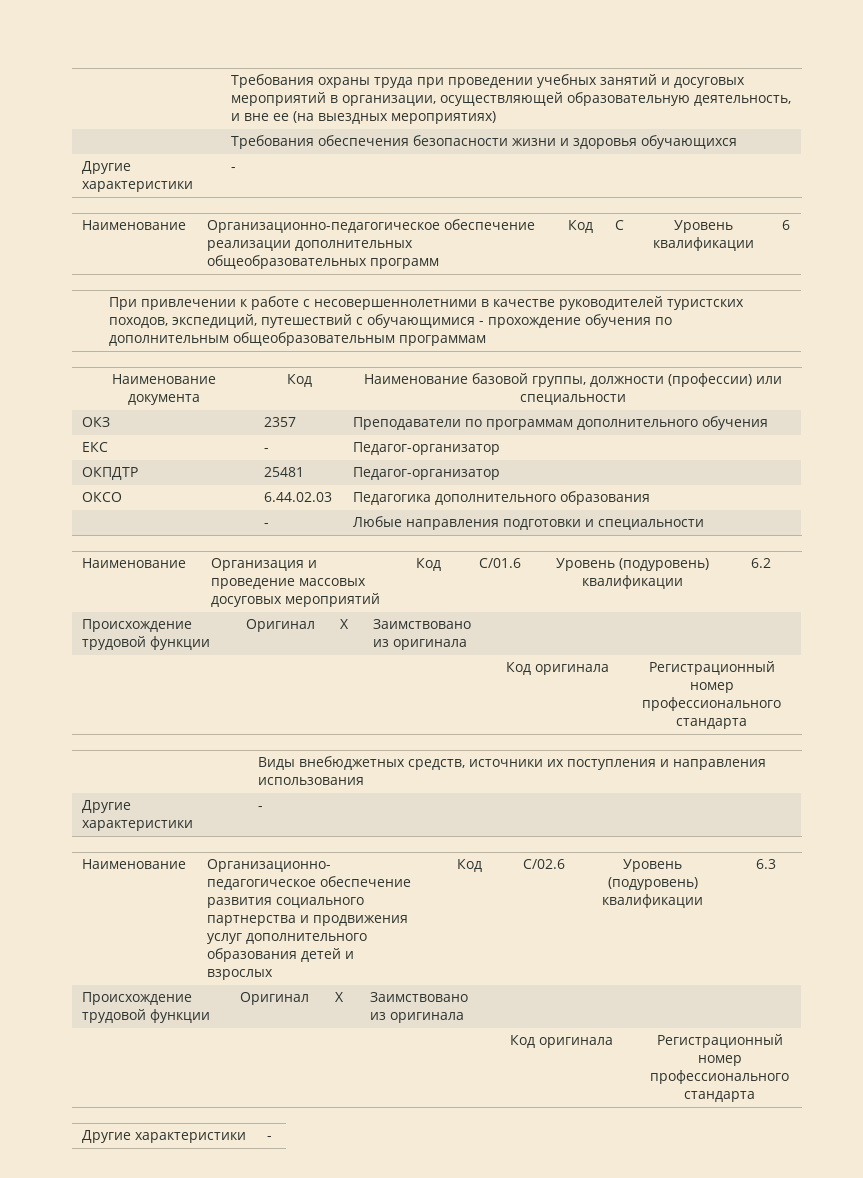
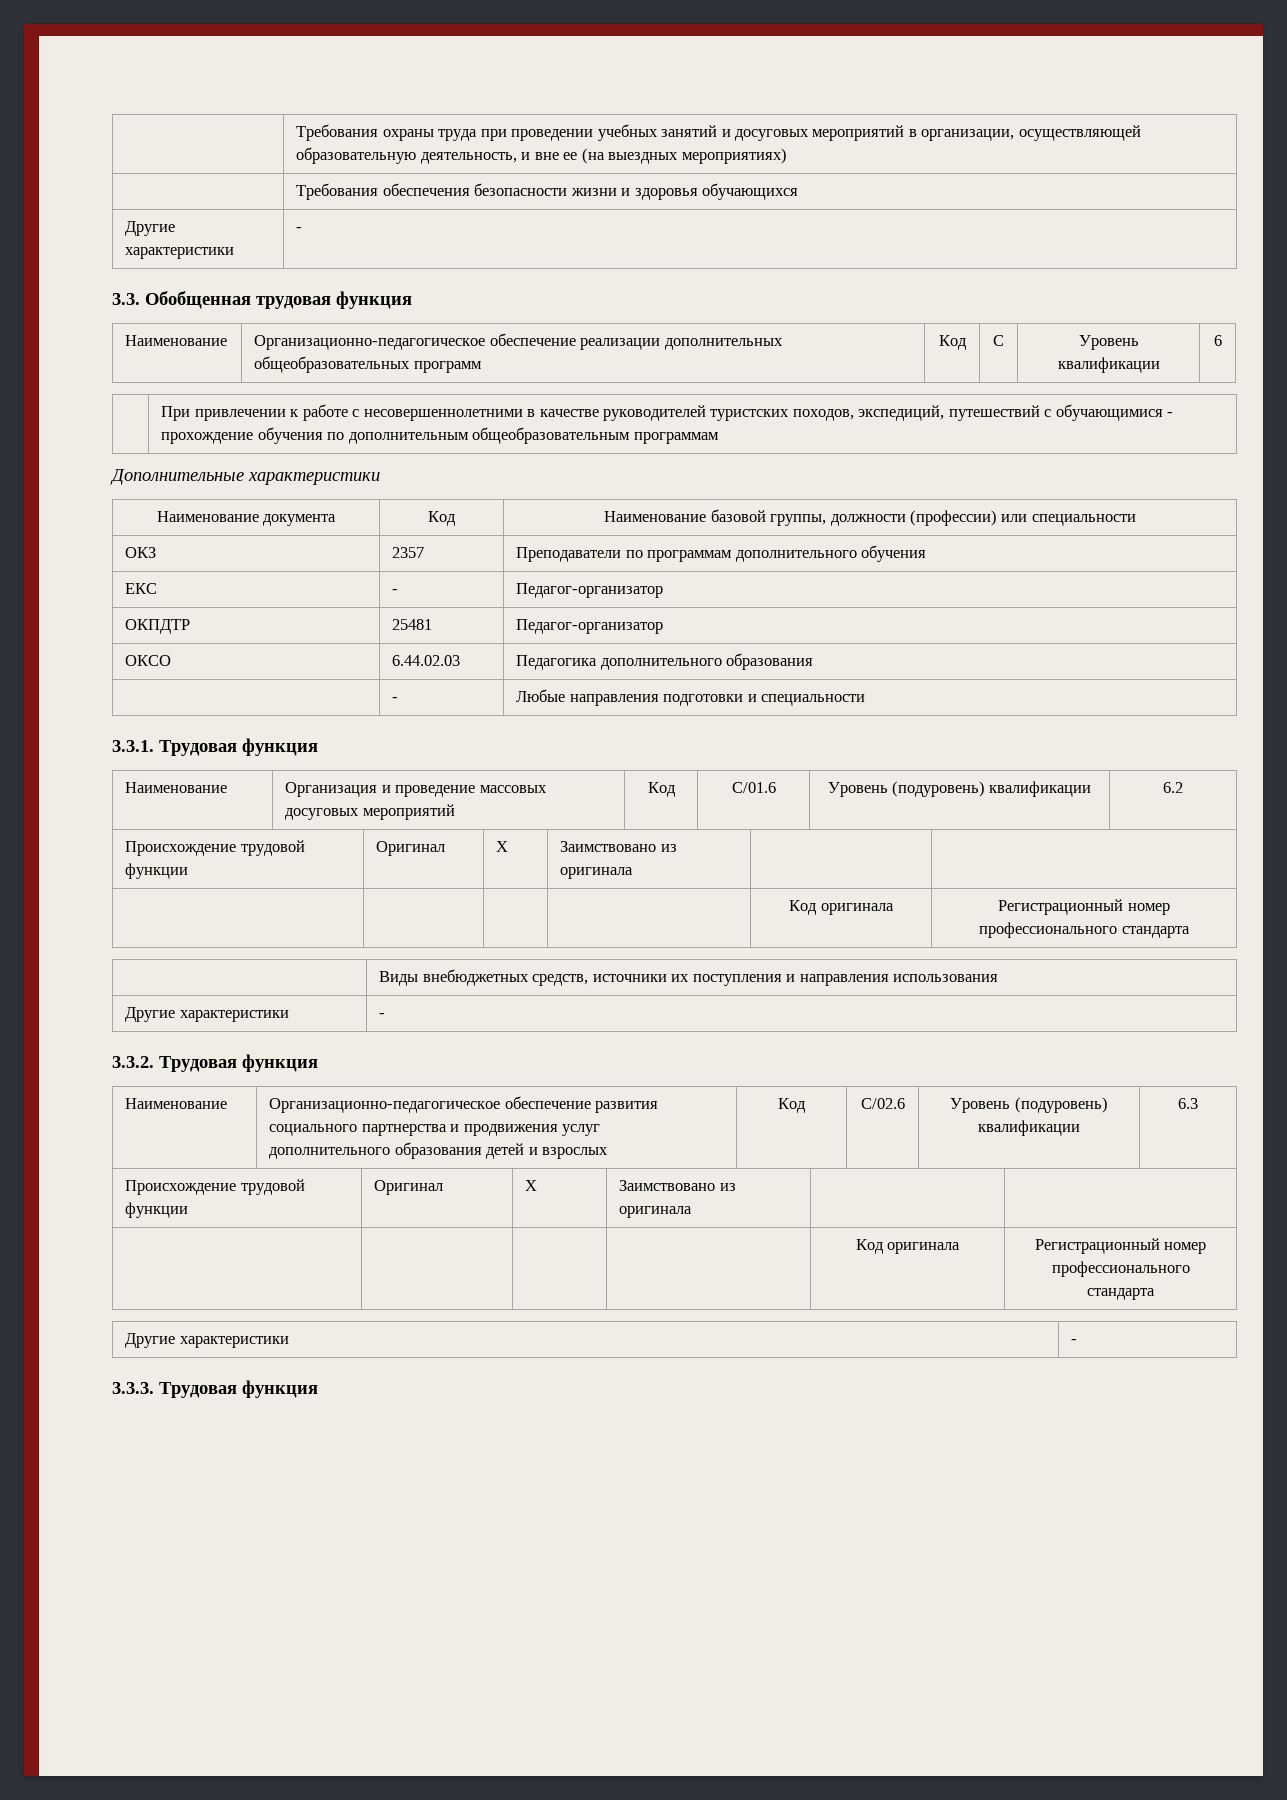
+ 3.3. Обобщенная трудовая функция
+ Дополнительные характеристики
+ 3.3.1. Трудовая функция
+ 3.3.2. Трудовая функция
+ 3.3.3. Трудовая функция

